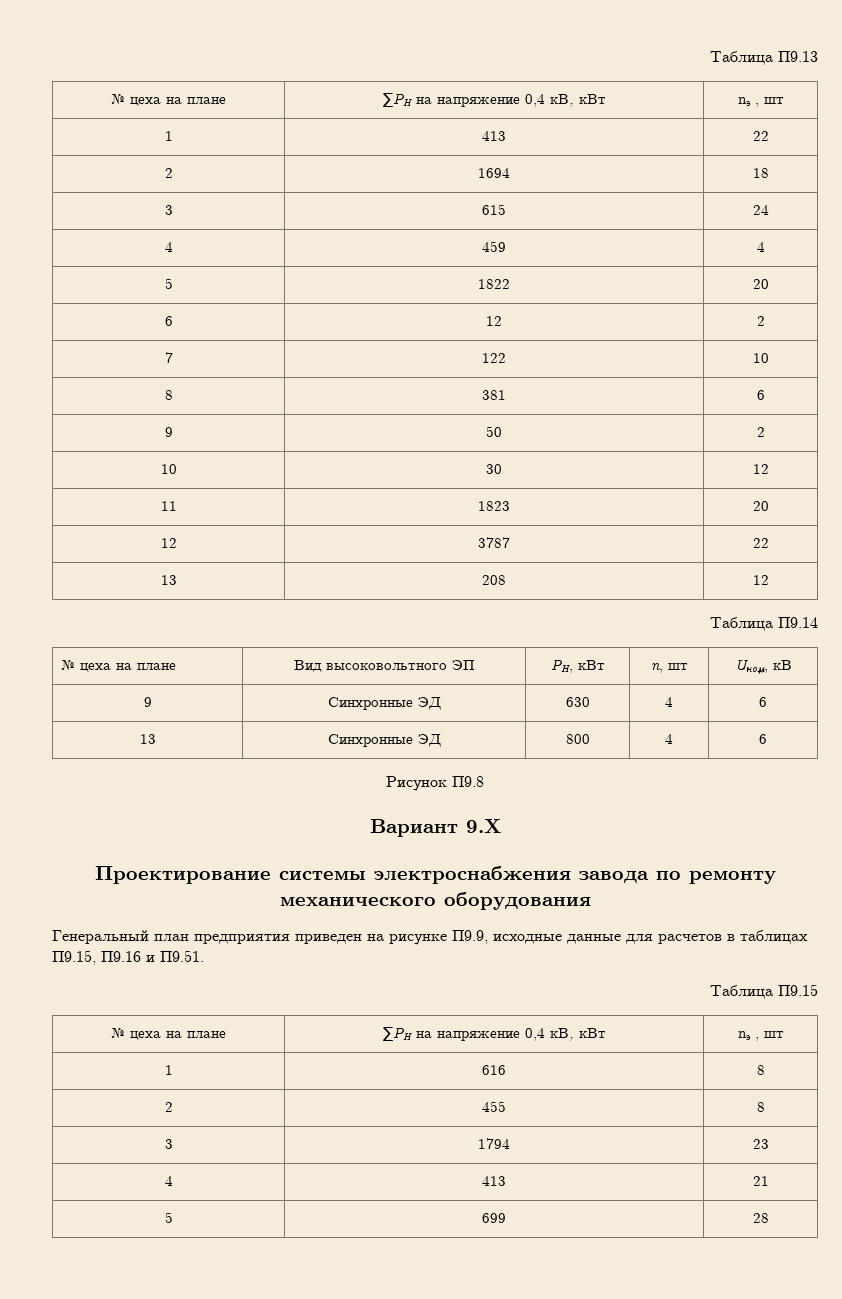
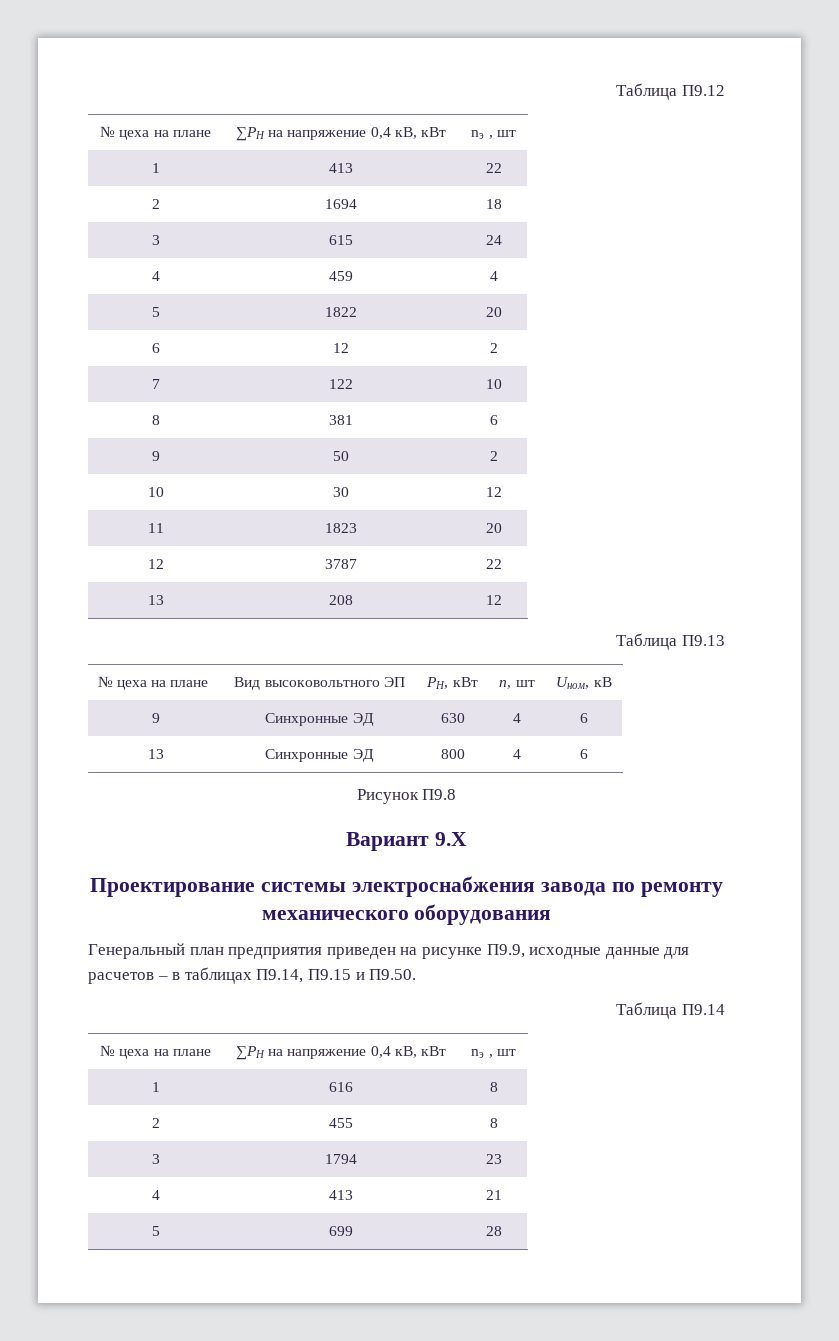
- Таблица П9.13
+ Таблица П9.12
- Таблица П9.14
+ Таблица П9.13
- Генеральный план предприятия приведен на рисунке П9.9, исходные данные для расчетов в таблицах П9.15, П9.16 и П9.51.
- Таблица П9.15
+ Генеральный план предприятия приведен на рисунке П9.9, исходные данные для расчетов – в таблицах П9.14, П9.15 и П9.50.
+ Таблица П9.14

